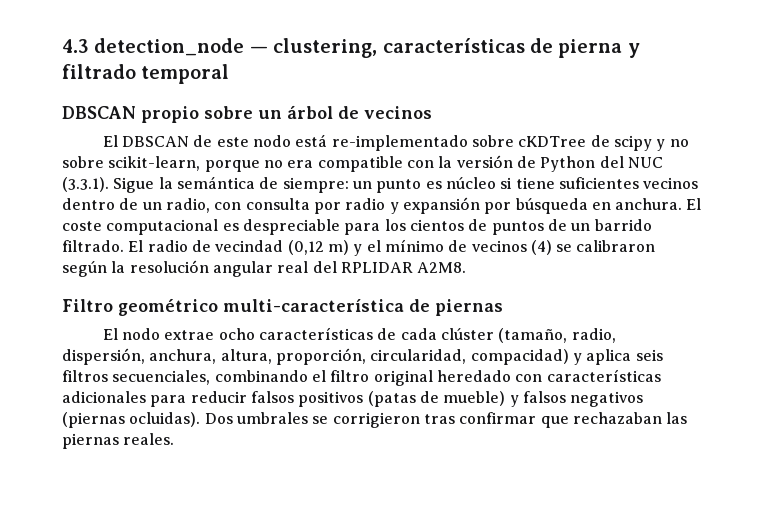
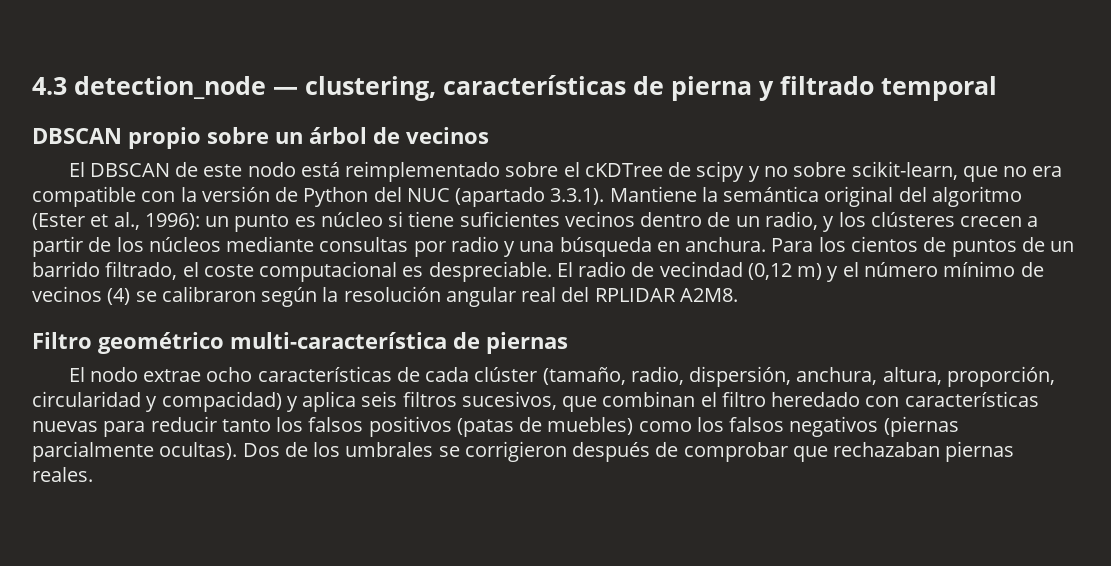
- El DBSCAN de este nodo está re-implementado sobre cKDTree de scipy y no sobre scikit-learn, porque no era compatible con la versión de Python del NUC (3.3.1). Sigue la semántica de siempre: un punto es núcleo si tiene suficientes vecinos dentro de un radio, con consulta por radio y expansión por búsqueda en anchura.
+ El DBSCAN de este nodo está reimplementado sobre el cKDTree de scipy y no sobre scikit-learn, que no era compatible con la versión de Python del NUC (apartado 3.3.1). Mantiene la semántica original del algoritmo (Ester et al., 1996): un punto es núcleo si tiene suficientes vecinos dentro de un radio, y los clústeres crecen a partir de los núcleos mediante consultas por radio y una búsqueda en anchura.
- El coste computacional es despreciable para los cientos de puntos de un barrido filtrado.
+ Para los cientos de puntos de un barrido filtrado, el coste computacional es despreciable.
- El radio de vecindad (0,12 m) y el mínimo de vecinos (4) se calibraron según la resolución angular real del RPLIDAR A2M8.
+ El radio de vecindad (0,12 m) y el número mínimo de vecinos (4) se calibraron según la resolución angular real del RPLIDAR A2M8.
- El nodo extrae ocho características de cada clúster (tamaño, radio, dispersión, anchura, altura, proporción, circularidad, compacidad) y aplica seis filtros secuenciales, combinando el filtro original heredado con características adicionales para reducir falsos positivos (patas de mueble) y falsos negativos (piernas ocluidas). Dos umbrales se corrigieron tras confirmar que rechazaban las piernas reales.
+ El nodo extrae ocho características de cada clúster (tamaño, radio, dispersión, anchura, altura, proporción, circularidad y compacidad) y aplica seis filtros sucesivos, que combinan el filtro heredado con características nuevas para reducir tanto los falsos positivos (patas de muebles) como los falsos negativos (piernas parcialmente ocultas). Dos de los umbrales se corrigieron después de comprobar que rechazaban piernas reales.

